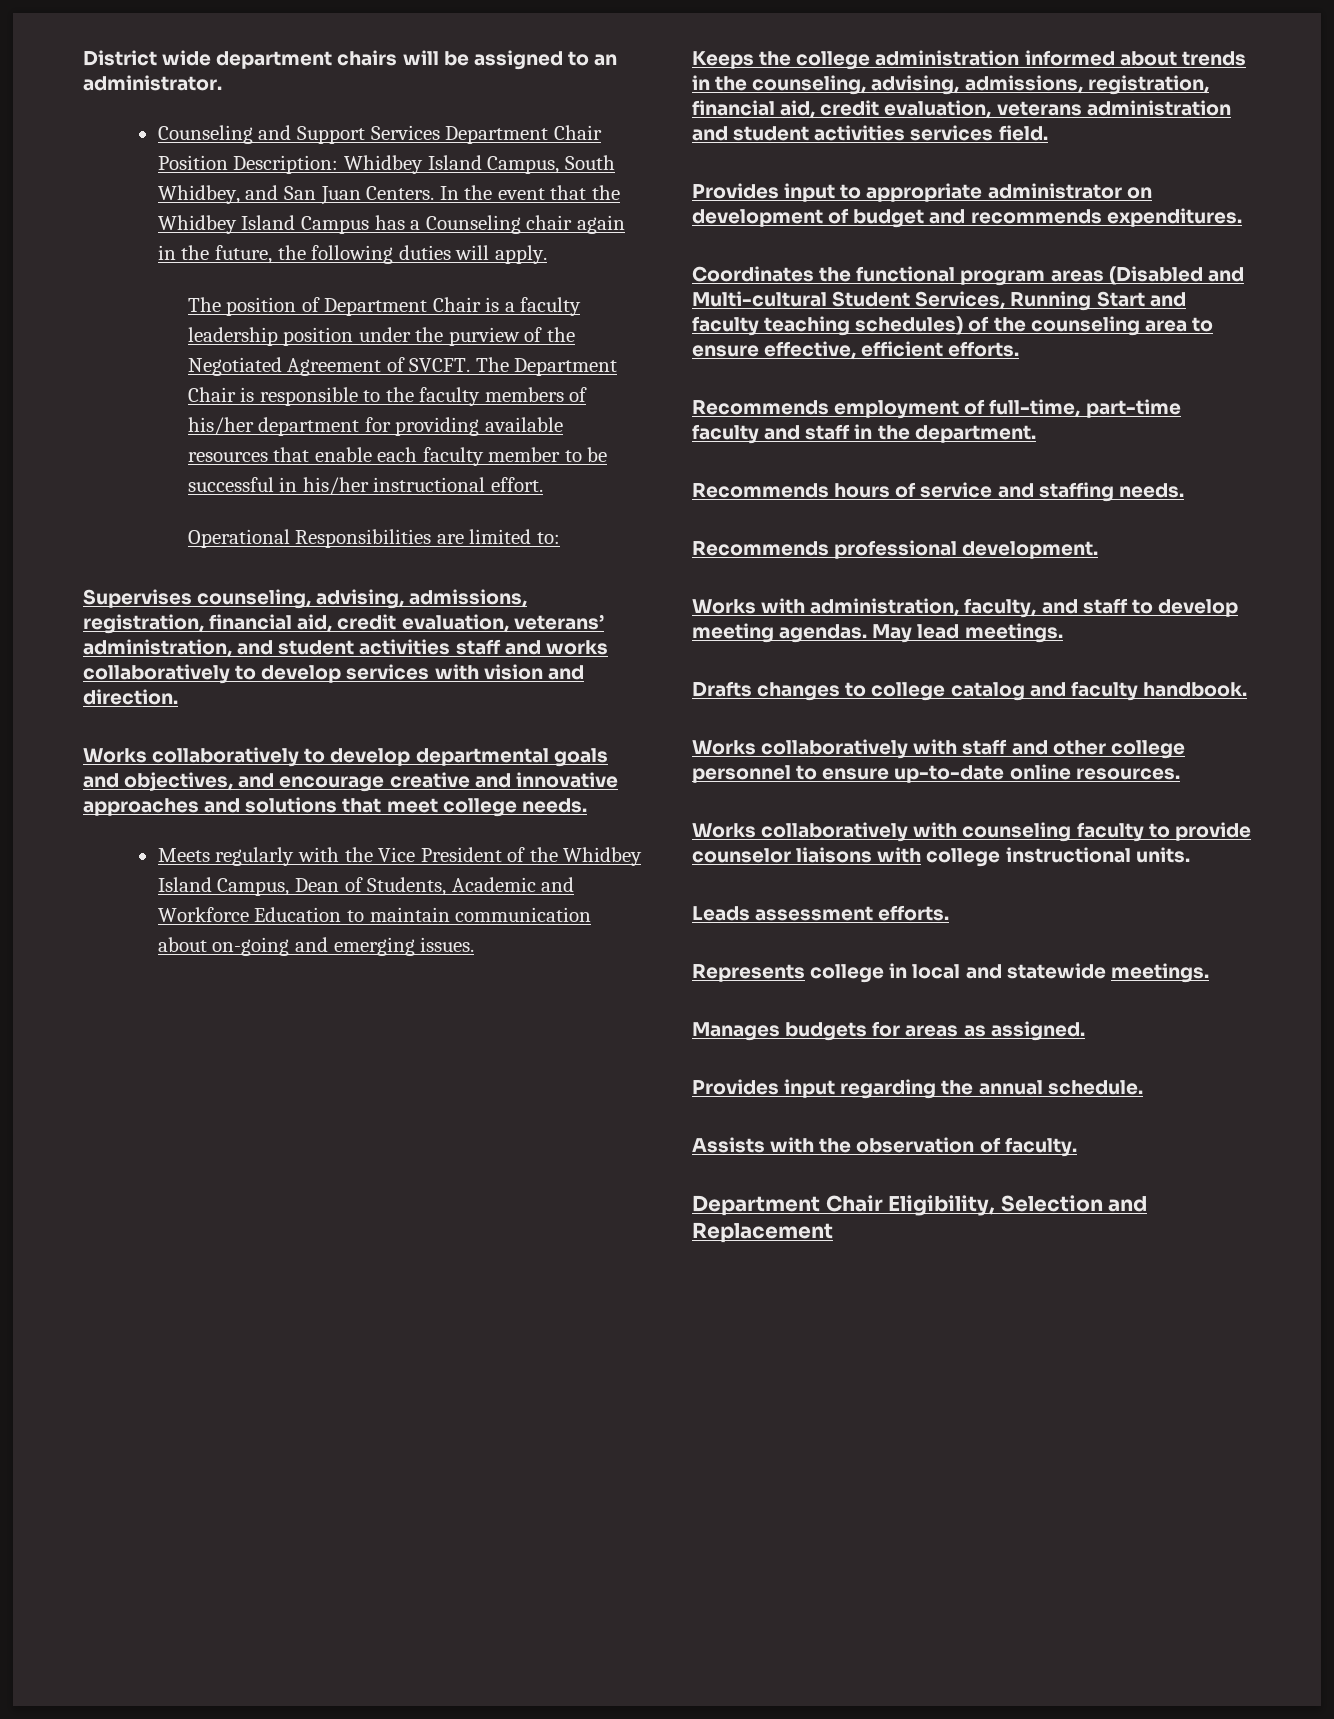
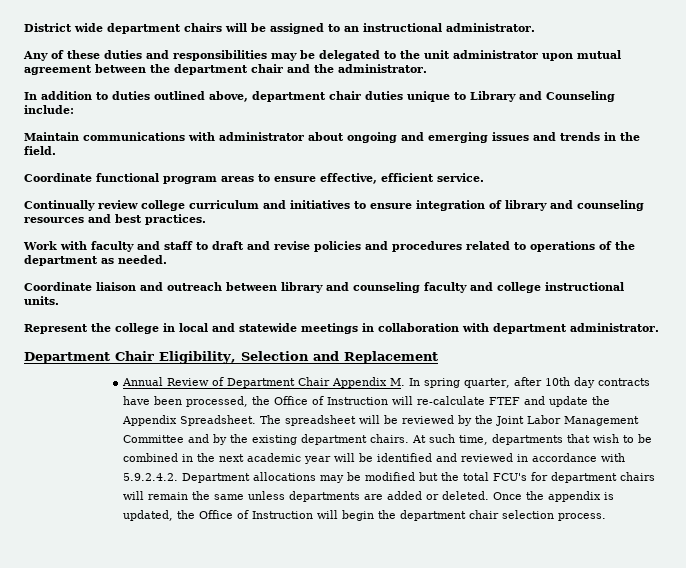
- District wide department chairs will be assigned to an administrator.
- Counseling and Support Services Department Chair Position Description: Whidbey Island Campus, South Whidbey, and San Juan Centers. In the event that the Whidbey Island Campus has a Counseling chair again in the future, the following duties will apply.
- The position of Department Chair is a faculty leadership position under the purview of the Negotiated Agreement of SVCFT. The Department Chair is responsible to the faculty members of his/her department for providing available resources that enable each faculty member to be successful in his/her instructional effort.
- Operational Responsibilities are limited to:
- Supervises counseling, advising, admissions, registration, financial aid, credit evaluation, veterans’ administration, and student activities staff and works collaboratively to develop services with vision and direction.
- Works collaboratively to develop departmental goals and objectives, and encourage creative and innovative approaches and solutions that meet college needs.
- Meets regularly with the Vice President of the Whidbey Island Campus, Dean of Students, Academic and Workforce Education to maintain communication about on-going and emerging issues.
- Keeps the college administration informed about trends in the counseling, advising, admissions, registration, financial aid, credit evaluation, veterans administration and student activities services field.
- Provides input to appropriate administrator on development of budget and recommends expenditures.
- Coordinates the functional program areas (Disabled and Multi-cultural Student Services, Running Start and faculty teaching schedules) of the counseling area to ensure effective, efficient efforts.
- Recommends employment of full-time, part-time faculty and staff in the department.
- Recommends hours of service and staffing needs.
- Recommends professional development.
- Works with administration, faculty, and staff to develop meeting agendas. May lead meetings.
- Drafts changes to college catalog and faculty handbook.
- Works collaboratively with staff and other college personnel to ensure up-to-date online resources.
- Works collaboratively with counseling faculty to provide counselor liaisons with college instructional units.
+ District wide department chairs will be assigned to an instructional administrator.
+ Any of these duties and responsibilities may be delegated to the unit administrator upon mutual agreement between the department chair and the administrator.
+ In addition to duties outlined above, department chair duties unique to Library and Counseling include:
+ Maintain communications with administrator about ongoing and emerging issues and trends in the field.
+ Coordinate functional program areas to ensure effective, efficient service.
+ Continually review college curriculum and initiatives to ensure integration of library and counseling resources and best practices.
+ Work with faculty and staff to draft and revise policies and procedures related to operations of the department as needed.
+ Coordinate liaison and outreach between library and counseling faculty and college instructional units.
- Leads assessment efforts.
- Represents college in local and statewide meetings.
- Manages budgets for areas as assigned.
- Provides input regarding the annual schedule.
- Assists with the observation of faculty.
+ Represent the college in local and statewide meetings in collaboration with department administrator.
+ Annual Review of Department Chair Appendix M. In spring quarter, after 10th day contracts have been processed, the Office of Instruction will re-calculate FTEF and update the Appendix Spreadsheet. The spreadsheet will be reviewed by the Joint Labor Management Committee and by the existing department chairs. At such time, departments that wish to be combined in the next academic year will be identified and reviewed in accordance with 5.9.2.4.2. Department allocations may be modified but the total FCU's for department chairs will remain the same unless departments are added or deleted. Once the appendix is updated, the Office of Instruction will begin the department chair selection process.

